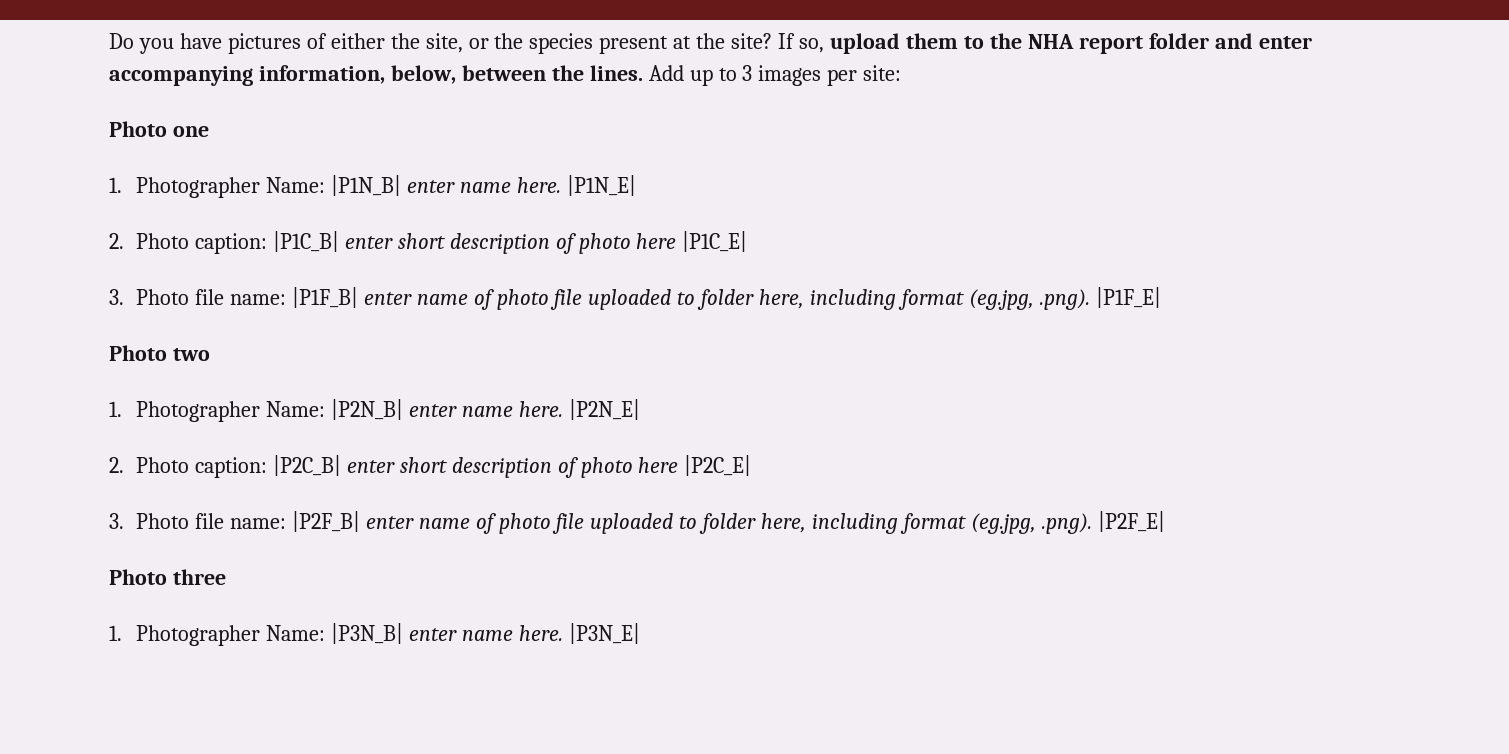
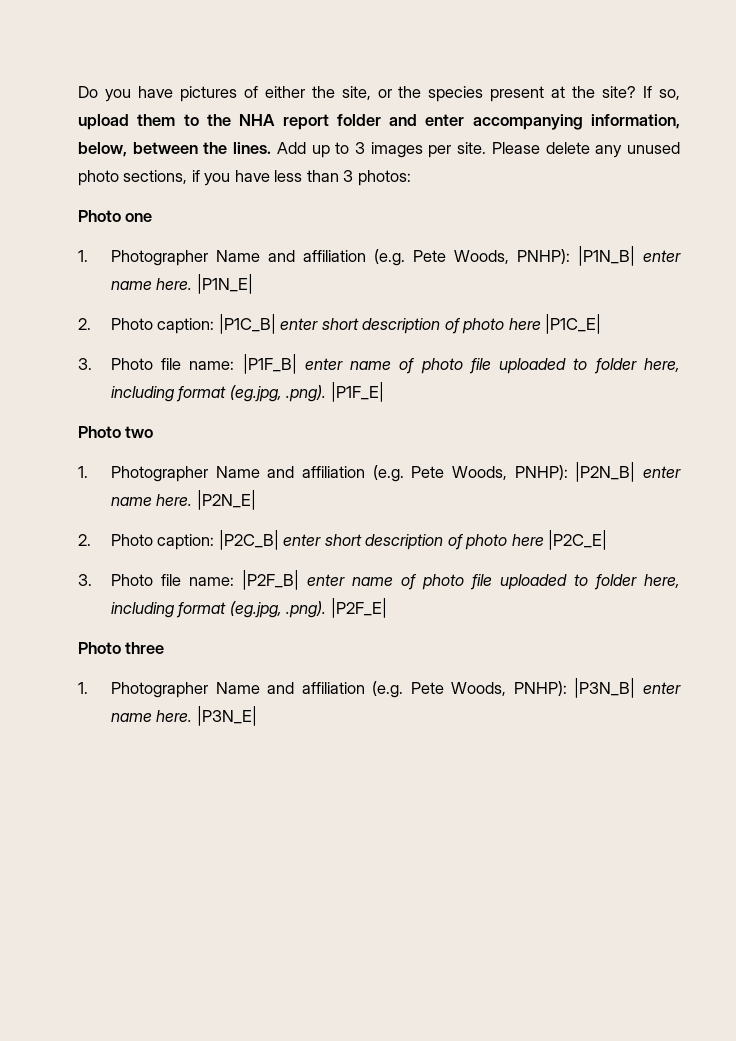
- Add up to 3 images per site:
+ Add up to 3 images per site. Please delete any unused photo sections, if you have less than 3 photos:
  Photo one
- 1. Photographer Name: |P1N_B| enter name here.
+ 1. Photographer Name and affiliation (e.g. Pete Woods, PNHP): |P1N_B| enter name here.
- 1. Photographer Name: |P2N_B| enter name here.
+ 1. Photographer Name and affiliation (e.g. Pete Woods, PNHP): |P2N_B| enter name here.
- 1. Photographer Name: |P3N_B| enter name here.
+ 1. Photographer Name and affiliation (e.g. Pete Woods, PNHP): |P3N_B| enter name here.

